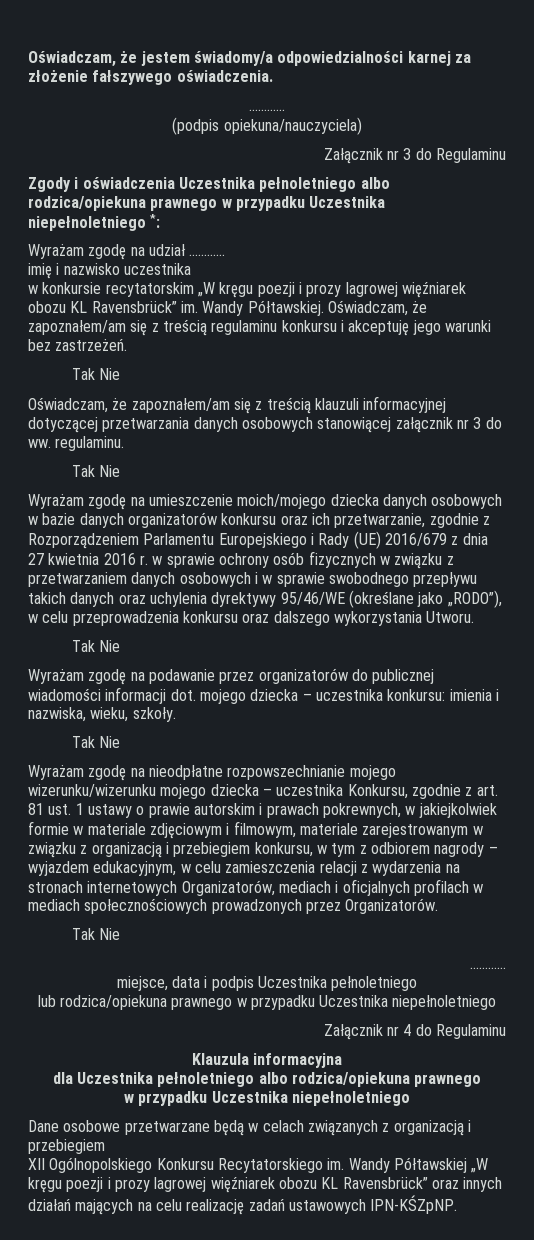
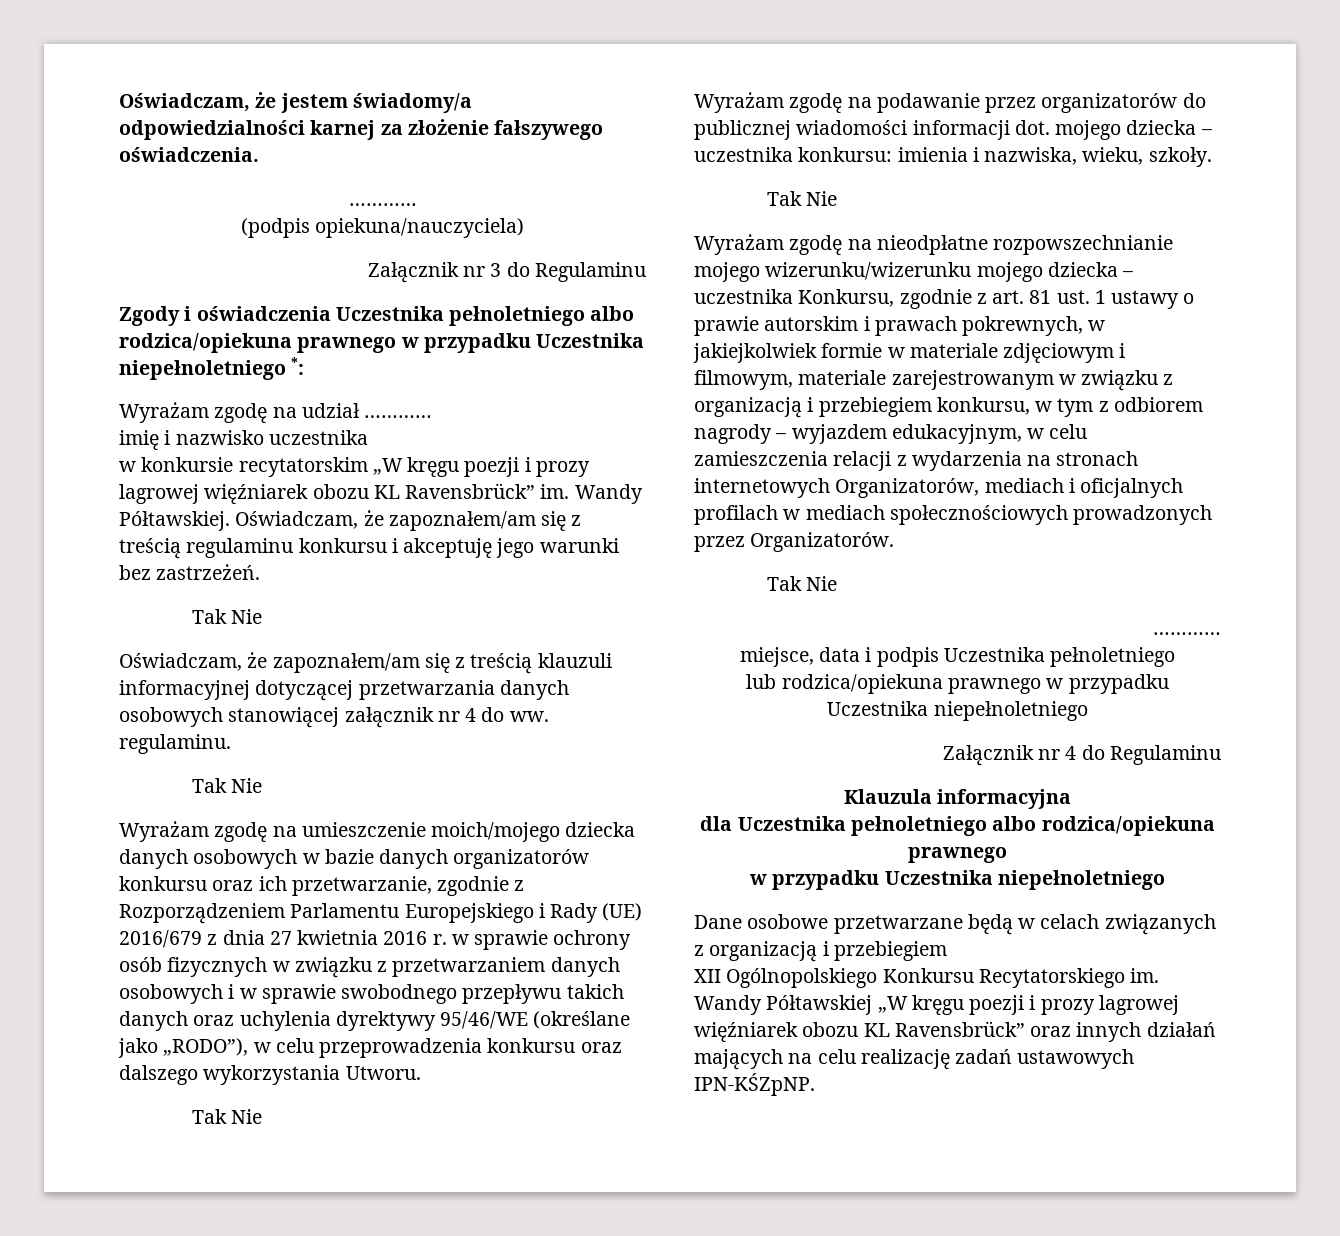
- Oświadczam, że zapoznałem/am się z treścią klauzuli informacyjnej dotyczącej przetwarzania danych osobowych stanowiącej załącznik nr 3 do ww. regulaminu.
+ Oświadczam, że zapoznałem/am się z treścią klauzuli informacyjnej dotyczącej przetwarzania danych osobowych stanowiącej załącznik nr 4 do ww. regulaminu.

